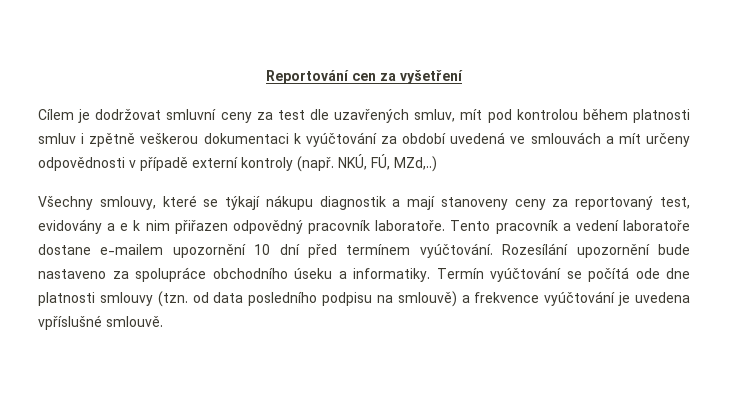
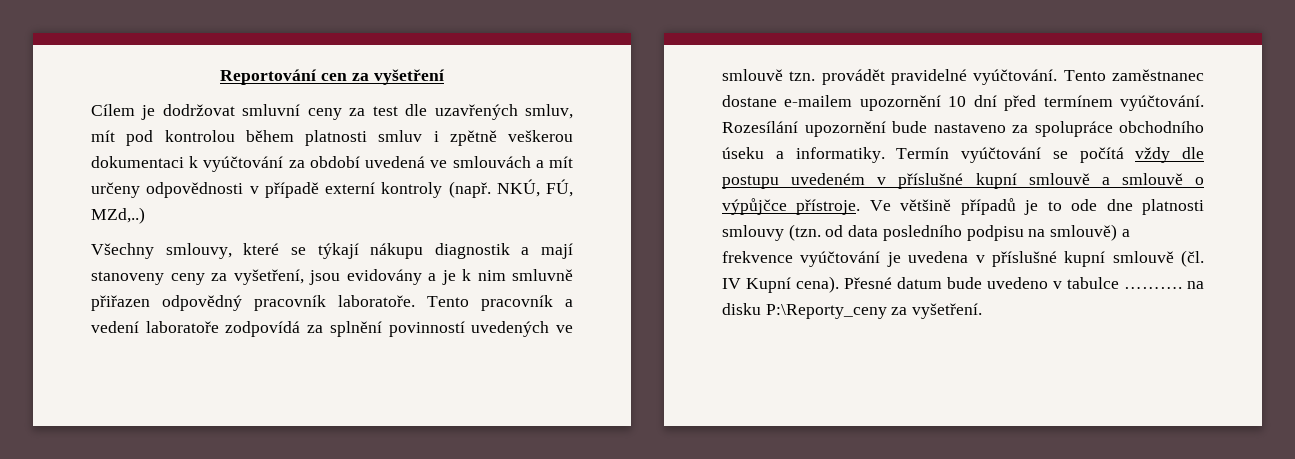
- Všechny smlouvy, které se týkají nákupu diagnostik a mají stanoveny ceny za reportovaný test, evidovány a e k nim přiřazen odpovědný pracovník laboratoře.
+ Všechny smlouvy, které se týkají nákupu diagnostik a mají stanoveny ceny za vyšetření, jsou evidovány a je k nim smluvně přiřazen odpovědný pracovník laboratoře.
- Tento pracovník a vedení laboratoře dostane e-mailem upozornění 10 dní před termínem vyúčtování.
+ Tento pracovník a vedení laboratoře zodpovídá za splnění povinností uvedených ve smlouvě tzn. provádět pravidelné vyúčtování. Tento zaměstnanec dostane e-mailem upozornění 10 dní před termínem vyúčtování.
- Termín vyúčtování se počítá ode dne platnosti smlouvy (tzn. od data posledního podpisu na smlouvě) a frekvence vyúčtování je uvedena vpříslušné smlouvě.
+ Termín vyúčtování se počítá vždy dle postupu uvedeném v příslušné kupní smlouvě a smlouvě o výpůjčce přístroje. Ve většině případů je to ode dne platnosti smlouvy (tzn. od data posledního podpisu na smlouvě) a frekvence vyúčtování je uvedena v příslušné kupní smlouvě (čl. IV Kupní cena). Přesné datum bude uvedeno v tabulce ………. na disku P:\Reporty_ceny za vyšetření.

